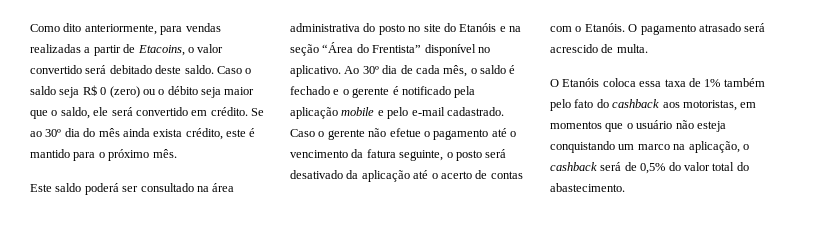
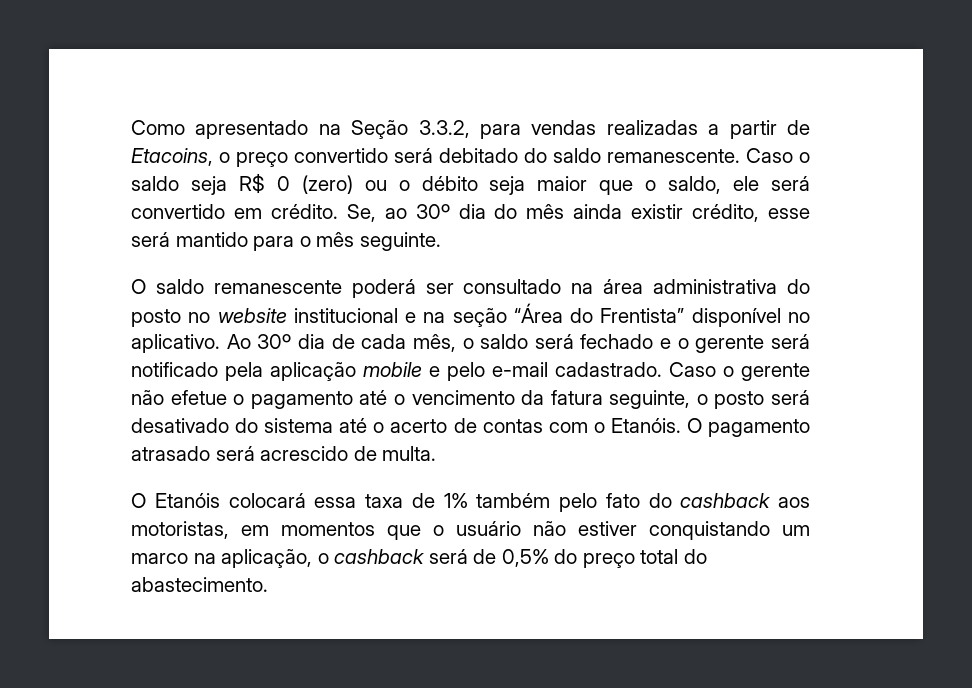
- Como dito anteriormente, para vendas realizadas a partir de Etacoins, o valor convertido será debitado deste saldo.
+ Como apresentado na Seção 3.3.2, para vendas realizadas a partir de Etacoins, o preço convertido será debitado do saldo remanescente.
- Se ao 30º dia do mês ainda exista crédito, este é mantido para o próximo mês.
- Este saldo poderá ser consultado na área administrativa do posto no site do Etanóis e na seção “Área do Frentista” disponível no aplicativo.
+ Se, ao 30º dia do mês ainda existir crédito, esse será mantido para o mês seguinte.
+ O saldo remanescente poderá ser consultado na área administrativa do posto no website institucional e na seção “Área do Frentista” disponível no aplicativo.
- Ao 30º dia de cada mês, o saldo é fechado e o gerente é notificado pela aplicação mobile e pelo e-mail cadastrado.
+ Ao 30º dia de cada mês, o saldo será fechado e o gerente será notificado pela aplicação mobile e pelo e-mail cadastrado.
- Caso o gerente não efetue o pagamento até o vencimento da fatura seguinte, o posto será desativado da aplicação até o acerto de contas com o Etanóis.
+ Caso o gerente não efetue o pagamento até o vencimento da fatura seguinte, o posto será desativado do sistema até o acerto de contas com o Etanóis.
- O Etanóis coloca essa taxa de 1% também pelo fato do cashback aos motoristas, em momentos que o usuário não esteja conquistando um marco na aplicação, o cashback será de 0,5% do valor total do abastecimento.
+ O Etanóis colocará essa taxa de 1% também pelo fato do cashback aos motoristas, em momentos que o usuário não estiver conquistando um marco na aplicação, o cashback será de 0,5% do preço total do abastecimento.

